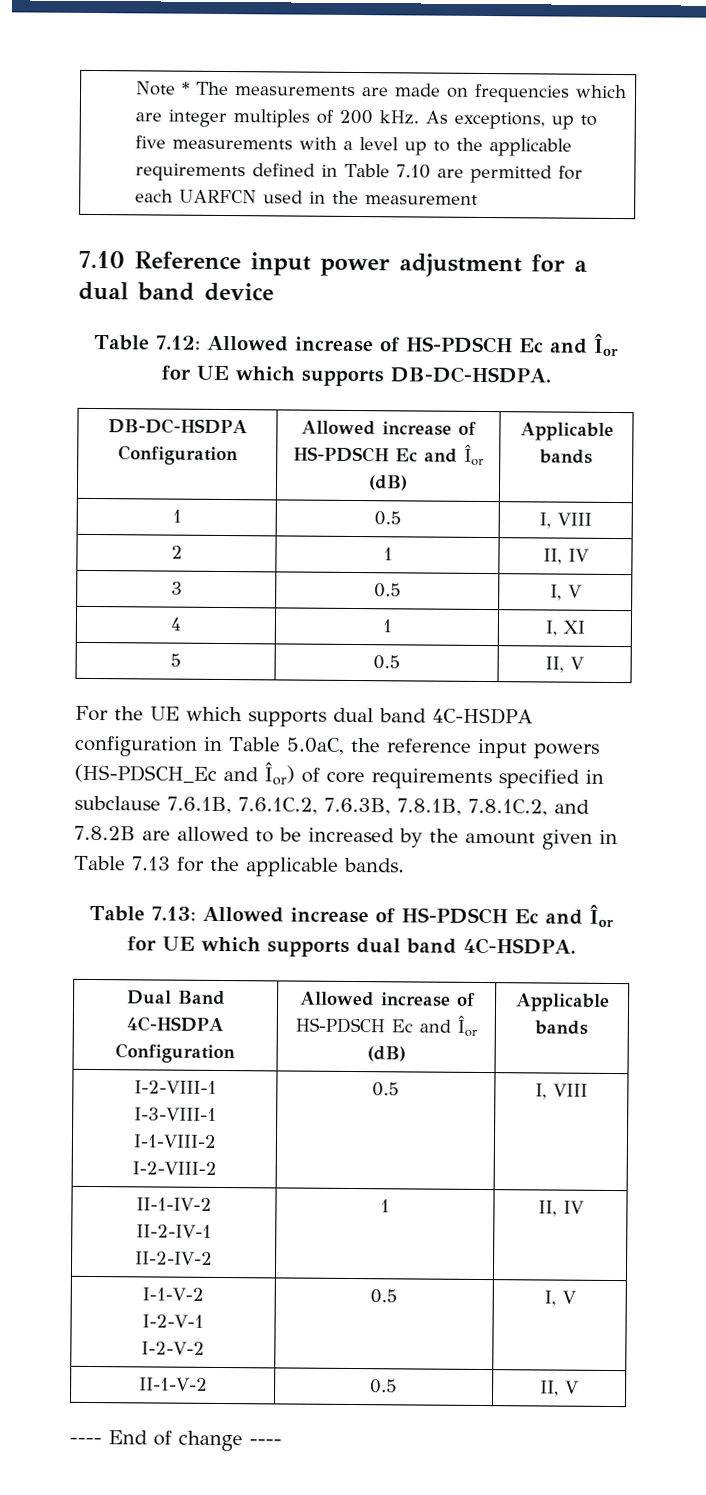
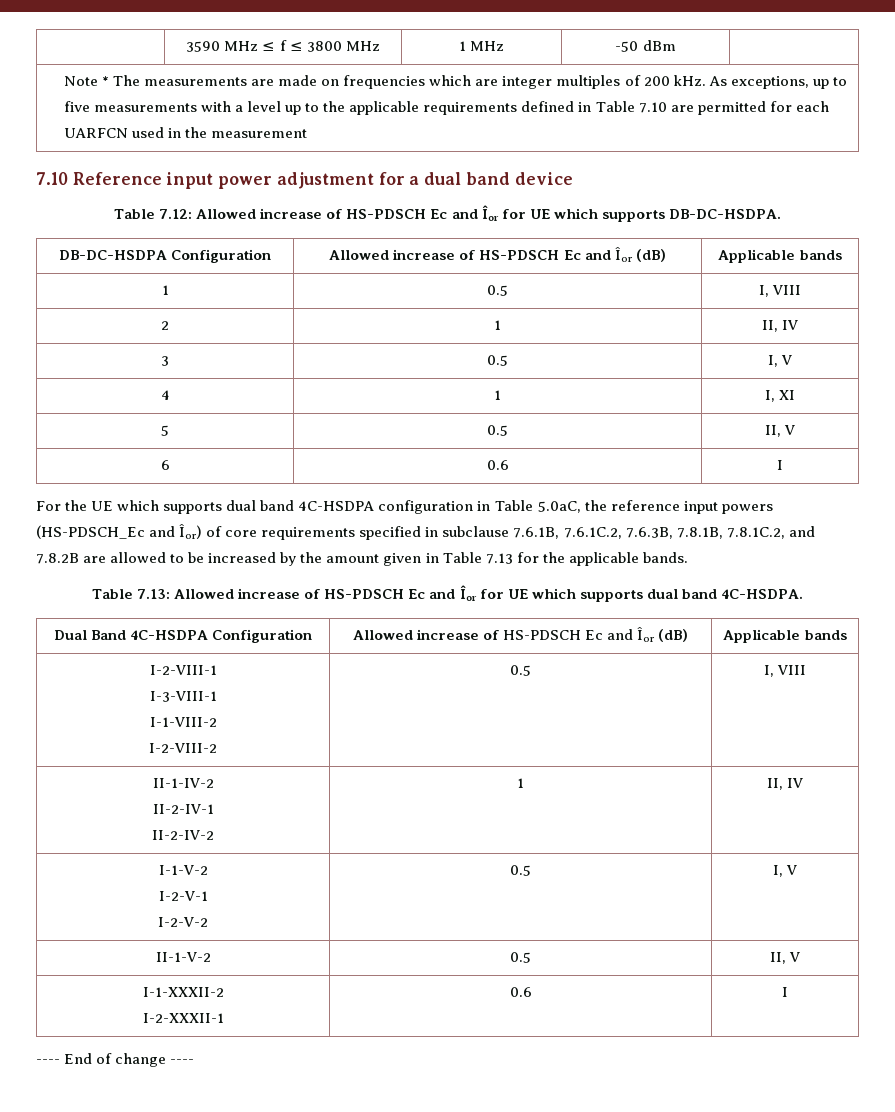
+ 3590 MHz ≤ f ≤ 3800 MHz | 1 MHz | -50 dBm
+ 6 | 0.6 | I
+ I-1-XXXII-2
+ I-2-XXXII-1 | 0.6 | I

